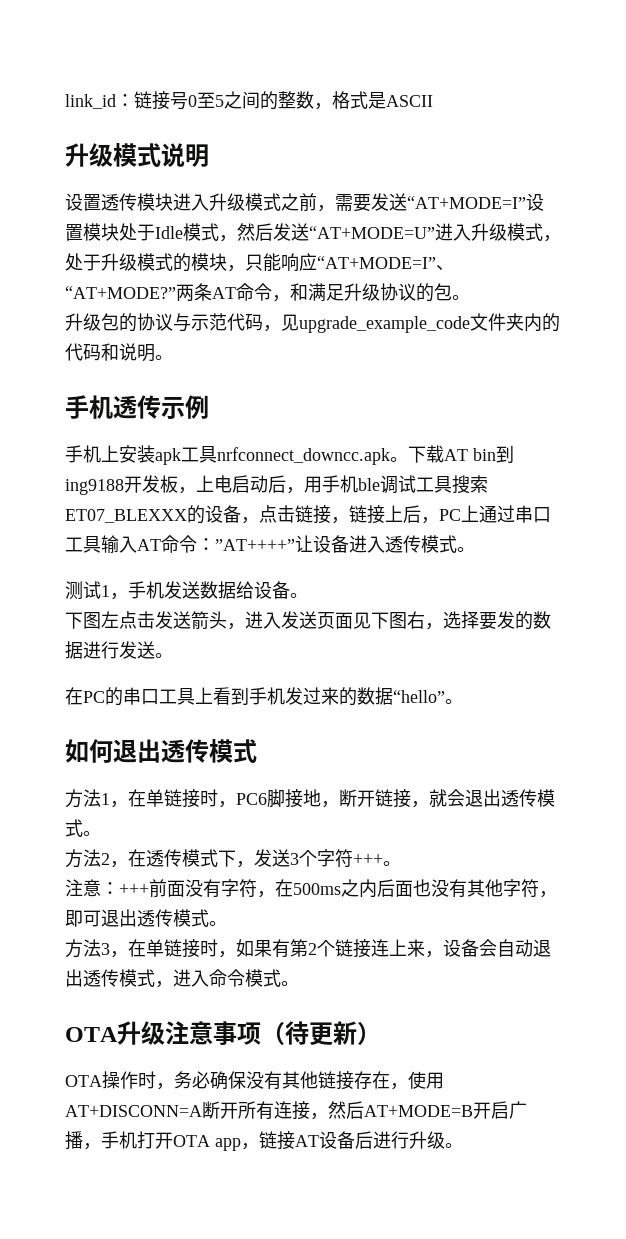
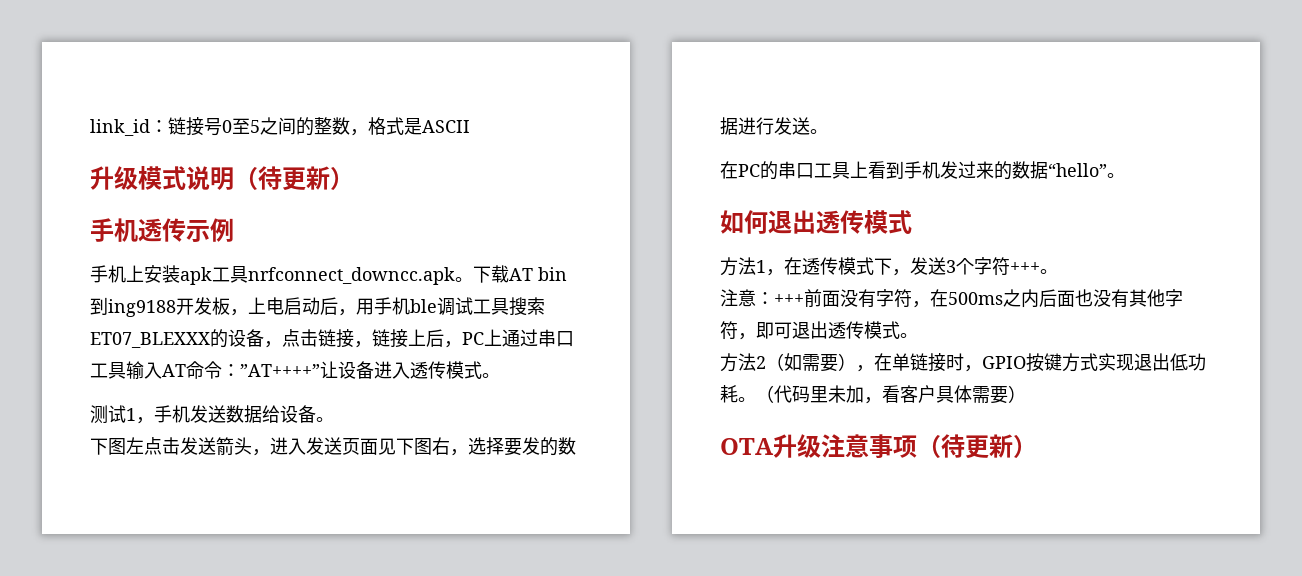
- 升级模式说明
- 设置透传模块进入升级模式之前，需要发送“AT+MODE=I”设置模块处于Idle模式，然后发送“AT+MODE=U”进入升级模式，处于升级模式的模块，只能响应“AT+MODE=I”、“AT+MODE?”两条AT命令，和满足升级协议的包。
- 升级包的协议与示范代码，见upgrade_example_code文件夹内的代码和说明。
+ 升级模式说明（待更新）
- 方法1，在单链接时，PC6脚接地，断开链接，就会退出透传模式。
- 方法2，在透传模式下，发送3个字符+++。
+ 方法1，在透传模式下，发送3个字符+++。
- 方法3，在单链接时，如果有第2个链接连上来，设备会自动退出透传模式，进入命令模式。
+ 方法2（如需要），在单链接时，GPIO按键方式实现退出低功耗。（代码里未加，看客户具体需要）
- OTA操作时，务必确保没有其他链接存在，使用AT+DISCONN=A断开所有连接，然后AT+MODE=B开启广播，手机打开OTA app，链接AT设备后进行升级。

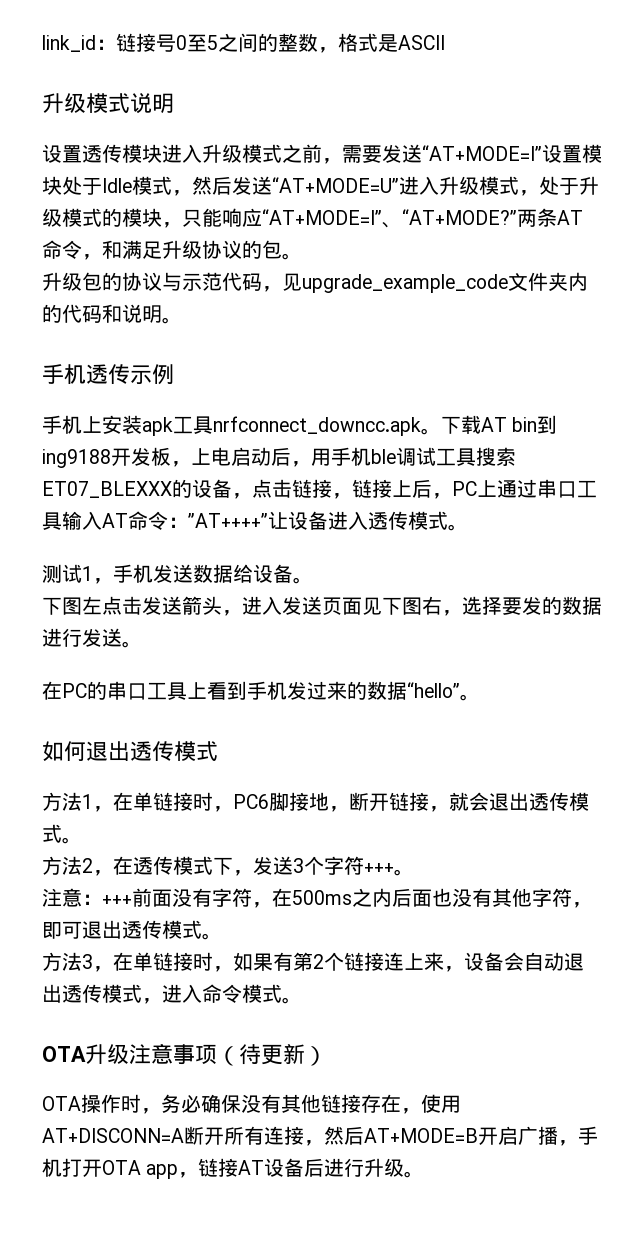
- 升级模式说明（待更新）
+ 升级模式说明
+ 设置透传模块进入升级模式之前，需要发送“AT+MODE=I”设置模块处于Idle模式，然后发送“AT+MODE=U”进入升级模式，处于升级模式的模块，只能响应“AT+MODE=I”、“AT+MODE?”两条AT命令，和满足升级协议的包。
+ 升级包的协议与示范代码，见upgrade_example_code文件夹内的代码和说明。
- 方法1，在透传模式下，发送3个字符+++。
+ 方法1，在单链接时，PC6脚接地，断开链接，就会退出透传模式。
+ 方法2，在透传模式下，发送3个字符+++。
- 方法2（如需要），在单链接时，GPIO按键方式实现退出低功耗。（代码里未加，看客户具体需要）
+ 方法3，在单链接时，如果有第2个链接连上来，设备会自动退出透传模式，进入命令模式。
+ OTA操作时，务必确保没有其他链接存在，使用AT+DISCONN=A断开所有连接，然后AT+MODE=B开启广播，手机打开OTA app，链接AT设备后进行升级。

